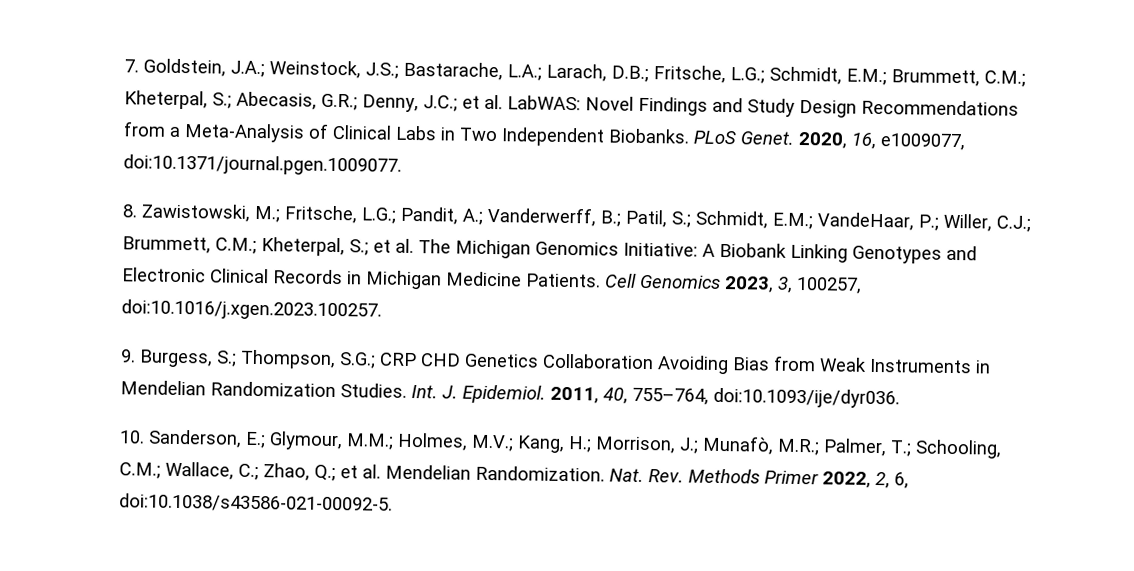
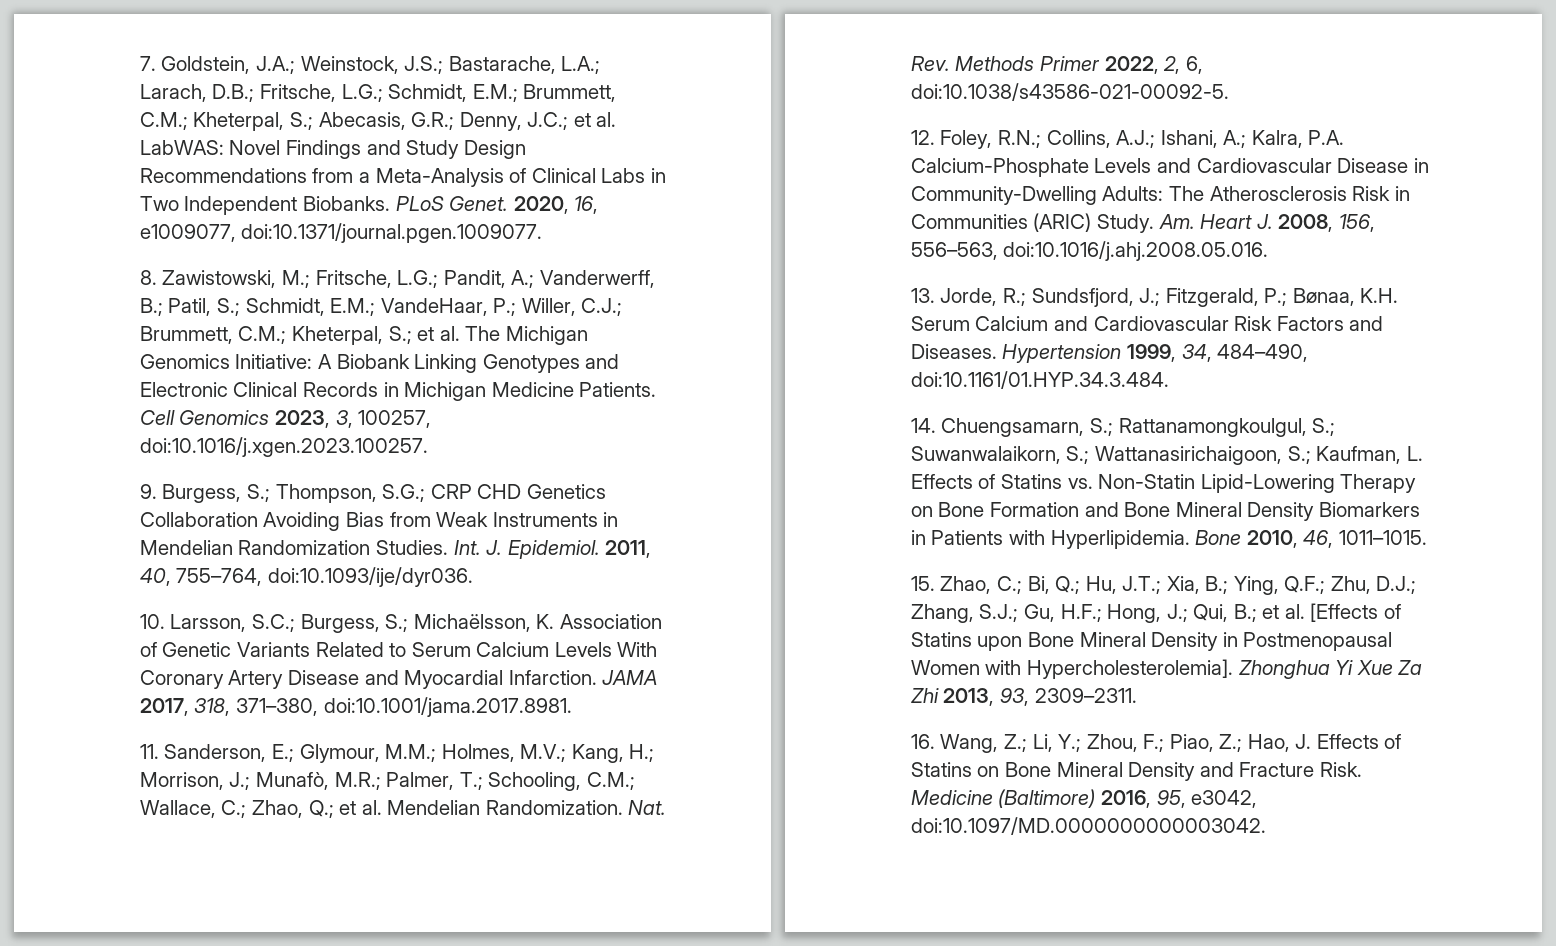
- 10. Sanderson, E.; Glymour, M.M.; Holmes, M.V.; Kang, H.; Morrison, J.; Munafò, M.R.; Palmer, T.; Schooling, C.M.; Wallace, C.; Zhao, Q.; et al. Mendelian Randomization.
+ 10. Larsson, S.C.; Burgess, S.; Michaëlsson, K. Association of Genetic Variants Related to Serum Calcium Levels With Coronary Artery Disease and Myocardial Infarction. JAMA 2017, 318, 371–380, doi:10.1001/jama.2017.8981.
+ 11. Sanderson, E.; Glymour, M.M.; Holmes, M.V.; Kang, H.; Morrison, J.; Munafò, M.R.; Palmer, T.; Schooling, C.M.; Wallace, C.; Zhao, Q.; et al. Mendelian Randomization.
+ 12. Foley, R.N.; Collins, A.J.; Ishani, A.; Kalra, P.A. Calcium-Phosphate Levels and Cardiovascular Disease in Community-Dwelling Adults: The Atherosclerosis Risk in Communities (ARIC) Study. Am. Heart J. 2008, 156, 556–563, doi:10.1016/j.ahj.2008.05.016.
+ 13. Jorde, R.; Sundsfjord, J.; Fitzgerald, P.; Bønaa, K.H. Serum Calcium and Cardiovascular Risk Factors and Diseases. Hypertension 1999, 34, 484–490, doi:10.1161/01.HYP.34.3.484.
+ 14. Chuengsamarn, S.; Rattanamongkoulgul, S.; Suwanwalaikorn, S.; Wattanasirichaigoon, S.; Kaufman, L. Effects of Statins vs. Non-Statin Lipid-Lowering Therapy on Bone Formation and Bone Mineral Density Biomarkers in Patients with Hyperlipidemia. Bone 2010, 46, 1011–1015.
+ 15. Zhao, C.; Bi, Q.; Hu, J.T.; Xia, B.; Ying, Q.F.; Zhu, D.J.; Zhang, S.J.; Gu, H.F.; Hong, J.; Qui, B.; et al. [Effects of Statins upon Bone Mineral Density in Postmenopausal Women with Hypercholesterolemia]. Zhonghua Yi Xue Za Zhi 2013, 93, 2309–2311.
+ 16. Wang, Z.; Li, Y.; Zhou, F.; Piao, Z.; Hao, J. Effects of Statins on Bone Mineral Density and Fracture Risk. Medicine (Baltimore) 2016, 95, e3042, doi:10.1097/MD.0000000000003042.

